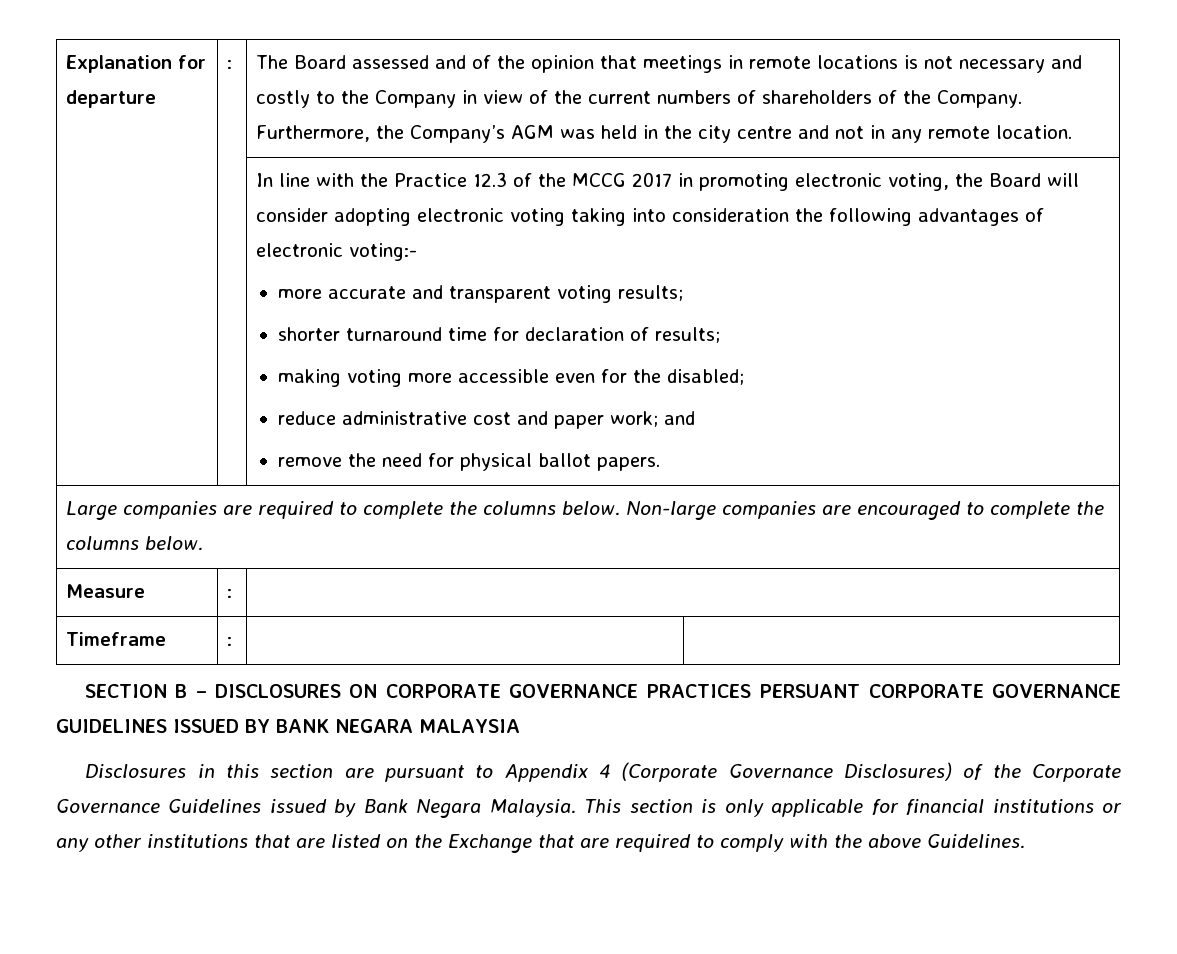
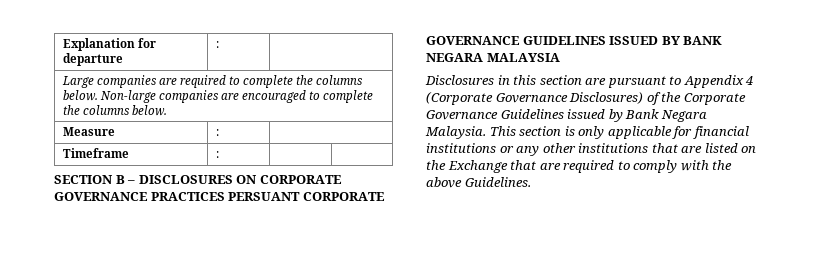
- The Board assessed and of the opinion that meetings in remote locations is not necessary and costly to the Company in view of the current numbers of shareholders of the Company. Furthermore, the Company’s AGM was held in the city centre and not in any remote location.
- | | In line with the Practice 12.3 of the MCCG 2017 in promoting electronic voting, the Board will consider adopting electronic voting taking into consideration the following advantages of electronic voting:-
- more accurate and transparent voting results;
- shorter turnaround time for declaration of results;
- making voting more accessible even for the disabled;
- reduce administrative cost and paper work; and
- remove the need for physical ballot papers.

